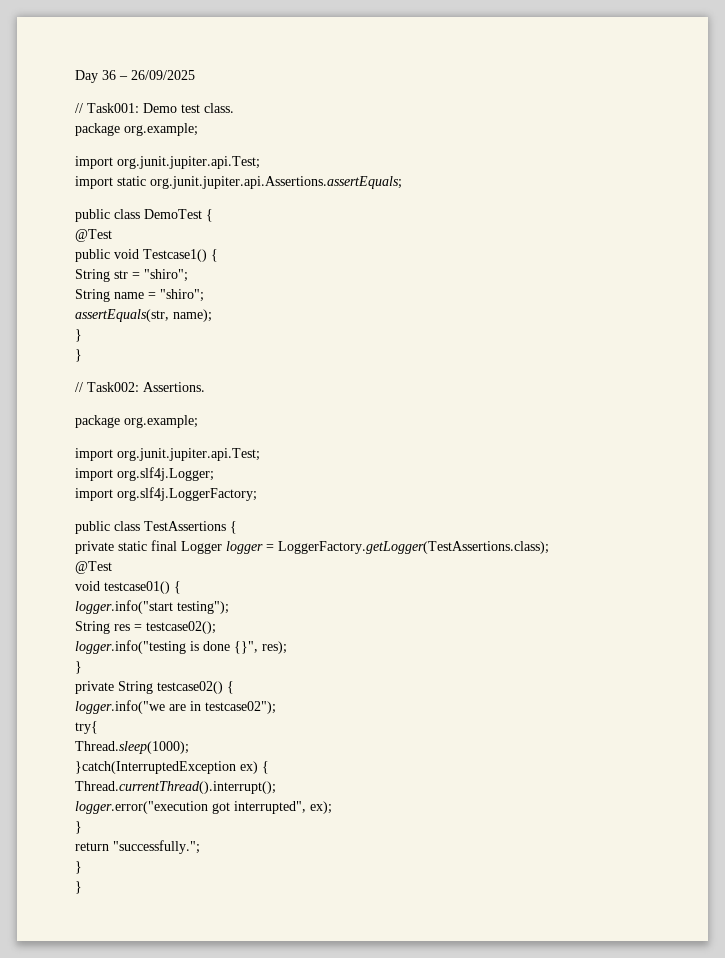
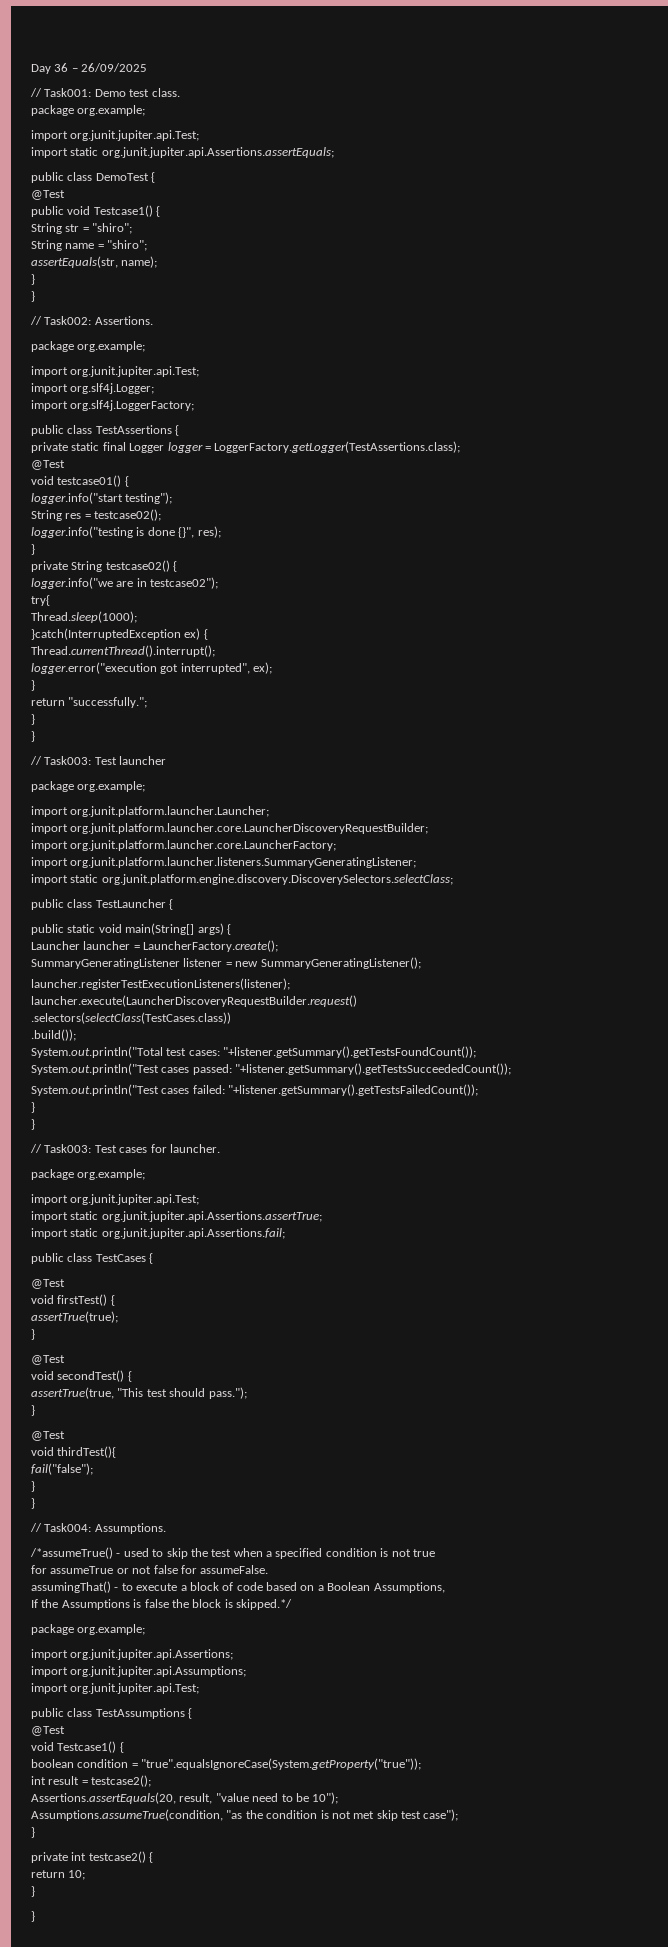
+ // Task003: Test launcher
+ package org.example;
+ import org.junit.platform.launcher.Launcher;
+ import org.junit.platform.launcher.core.LauncherDiscoveryRequestBuilder;
+ import org.junit.platform.launcher.core.LauncherFactory;
+ import org.junit.platform.launcher.listeners.SummaryGeneratingListener;
+ import static org.junit.platform.engine.discovery.DiscoverySelectors.selectClass;
+ public class TestLauncher {
+ public static void main(String[] args) {
+ Launcher launcher = LauncherFactory.create();
+ SummaryGeneratingListener listener = new SummaryGeneratingListener();
+ launcher.registerTestExecutionListeners(listener);
+ launcher.execute(LauncherDiscoveryRequestBuilder.request()
+ .selectors(selectClass(TestCases.class))
+ .build());
+ System.out.println("Total test cases: "+listener.getSummary().getTestsFoundCount());
+ System.out.println("Test cases passed: "+listener.getSummary().getTestsSucceededCount());
+ System.out.println("Test cases failed: "+listener.getSummary().getTestsFailedCount());
+ }
+ }
+ // Task003: Test cases for launcher.
+ package org.example;
+ import org.junit.jupiter.api.Test;
+ import static org.junit.jupiter.api.Assertions.assertTrue;
+ import static org.junit.jupiter.api.Assertions.fail;
+ public class TestCases {
+ @Test
+ void firstTest() {
+ assertTrue(true);
+ }
+ @Test
+ void secondTest() {
+ assertTrue(true, "This test should pass.");
+ }
+ @Test
+ void thirdTest(){
+ fail("false");
+ }
+ }
+ // Task004: Assumptions.
+ /*assumeTrue() - used to skip the test when a specified condition is not true
+ for assumeTrue or not false for assumeFalse.
+ assumingThat() - to execute a block of code based on a Boolean Assumptions,
+ If the Assumptions is false the block is skipped.*/
+ package org.example;
+ import org.junit.jupiter.api.Assertions;
+ import org.junit.jupiter.api.Assumptions;
+ import org.junit.jupiter.api.Test;
+ public class TestAssumptions {
+ @Test
+ void Testcase1() {
+ boolean condition = "true".equalsIgnoreCase(System.getProperty("true"));
+ int result = testcase2();
+ Assertions.assertEquals(20, result, "value need to be 10");
+ Assumptions.assumeTrue(condition, "as the condition is not met skip test case");
+ }
+ private int testcase2() {
+ return 10;
+ }
+ }

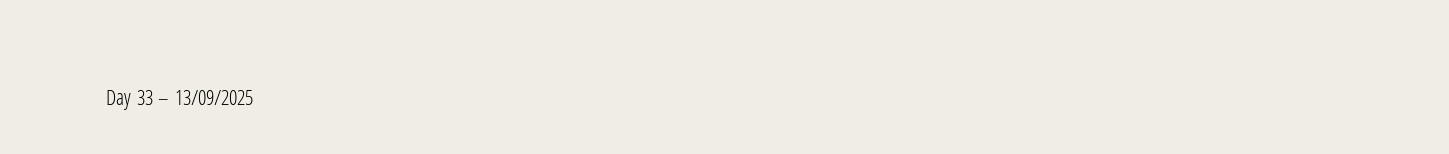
- Day 36 – 26/09/2025
- // Task001: Demo test class.
- package org.example;
- import org.junit.jupiter.api.Test;
- import static org.junit.jupiter.api.Assertions.assertEquals;
- public class DemoTest {
- @Test
- public void Testcase1() {
- String str = "shiro";
- String name = "shiro";
- assertEquals(str, name);
- }
- }
- // Task002: Assertions.
- package org.example;
- import org.junit.jupiter.api.Test;
- import org.slf4j.Logger;
- import org.slf4j.LoggerFactory;
- public class TestAssertions {
- private static final Logger logger = LoggerFactory.getLogger(TestAssertions.class);
- @Test
- void testcase01() {
- logger.info("start testing");
- String res = testcase02();
- logger.info("testing is done {}", res);
- }
- private String testcase02() {
- logger.info("we are in testcase02");
- try{
- Thread.sleep(1000);
- }catch(InterruptedException ex) {
- Thread.currentThread().interrupt();
- logger.error("execution got interrupted", ex);
- }
- return "successfully.";
- }
- }
- // Task003: Test launcher
- package org.example;
- import org.junit.platform.launcher.Launcher;
- import org.junit.platform.launcher.core.LauncherDiscoveryRequestBuilder;
- import org.junit.platform.launcher.core.LauncherFactory;
- import org.junit.platform.launcher.listeners.SummaryGeneratingListener;
- import static org.junit.platform.engine.discovery.DiscoverySelectors.selectClass;
- public class TestLauncher {
- public static void main(String[] args) {
- Launcher launcher = LauncherFactory.create();
- SummaryGeneratingListener listener = new SummaryGeneratingListener();
- launcher.registerTestExecutionListeners(listener);
- launcher.execute(LauncherDiscoveryRequestBuilder.request()
- .selectors(selectClass(TestCases.class))
- .build());
- System.out.println("Total test cases: "+listener.getSummary().getTestsFoundCount());
- System.out.println("Test cases passed: "+listener.getSummary().getTestsSucceededCount());
- System.out.println("Test cases failed: "+listener.getSummary().getTestsFailedCount());
- }
- }
- // Task003: Test cases for launcher.
- package org.example;
- import org.junit.jupiter.api.Test;
- import static org.junit.jupiter.api.Assertions.assertTrue;
- import static org.junit.jupiter.api.Assertions.fail;
- public class TestCases {
- @Test
- void firstTest() {
- assertTrue(true);
- }
- @Test
- void secondTest() {
- assertTrue(true, "This test should pass.");
- }
- @Test
- void thirdTest(){
- fail("false");
- }
- }
- // Task004: Assumptions.
- /*assumeTrue() - used to skip the test when a specified condition is not true
- for assumeTrue or not false for assumeFalse.
- assumingThat() - to execute a block of code based on a Boolean Assumptions,
- If the Assumptions is false the block is skipped.*/
- package org.example;
- import org.junit.jupiter.api.Assertions;
- import org.junit.jupiter.api.Assumptions;
- import org.junit.jupiter.api.Test;
- public class TestAssumptions {
- @Test
- void Testcase1() {
- boolean condition = "true".equalsIgnoreCase(System.getProperty("true"));
- int result = testcase2();
- Assertions.assertEquals(20, result, "value need to be 10");
- Assumptions.assumeTrue(condition, "as the condition is not met skip test case");
- }
- private int testcase2() {
- return 10;
- }
- }
+ Day 33 – 13/09/2025

